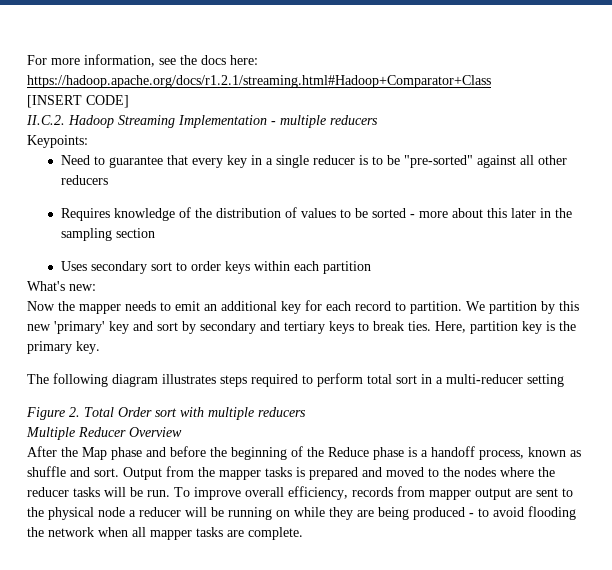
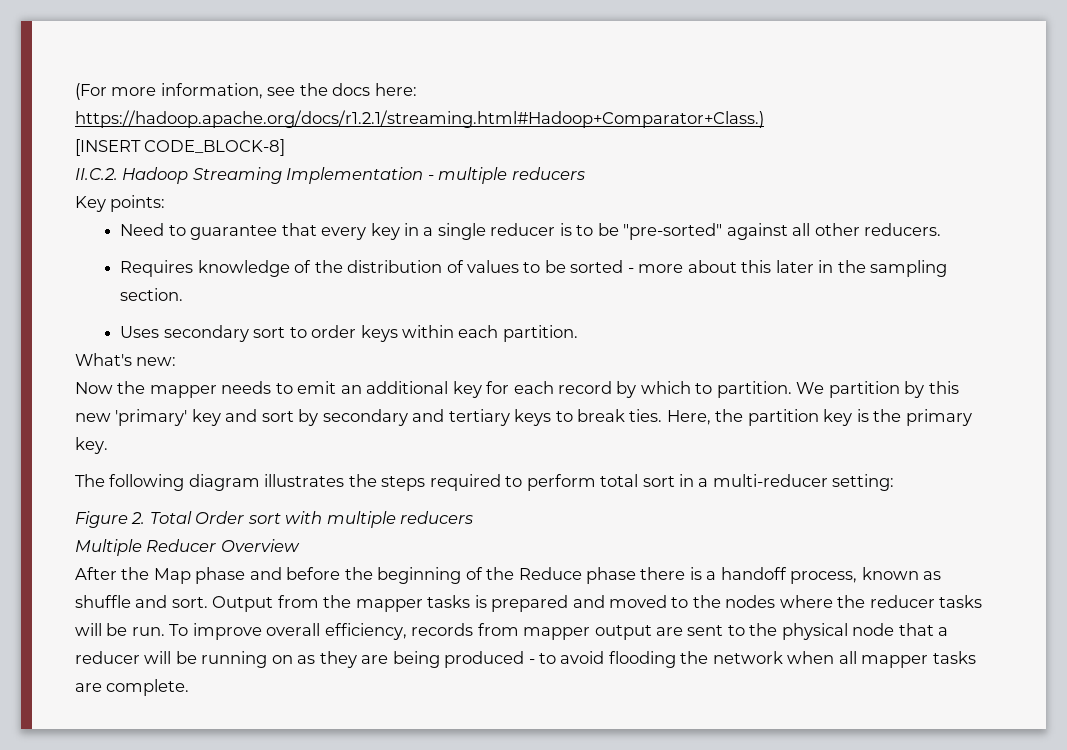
- For more information, see the docs here: https://hadoop.apache.org/docs/r1.2.1/streaming.html#Hadoop+Comparator+Class
+ (For more information, see the docs here: https://hadoop.apache.org/docs/r1.2.1/streaming.html#Hadoop+Comparator+Class.)
- [INSERT CODE]
+ [INSERT CODE_BLOCK-8]
- Keypoints:
+ Key points:
- Need to guarantee that every key in a single reducer is to be "pre-sorted" against all other reducers
+ Need to guarantee that every key in a single reducer is to be "pre-sorted" against all other reducers.
- Requires knowledge of the distribution of values to be sorted - more about this later in the sampling section
+ Requires knowledge of the distribution of values to be sorted - more about this later in the sampling section.
- Uses secondary sort to order keys within each partition
+ Uses secondary sort to order keys within each partition.
- Now the mapper needs to emit an additional key for each record to partition.
+ Now the mapper needs to emit an additional key for each record by which to partition.
- Here, partition key is the primary key.
+ Here, the partition key is the primary key.
- The following diagram illustrates steps required to perform total sort in a multi-reducer setting
+ The following diagram illustrates the steps required to perform total sort in a multi-reducer setting:
- After the Map phase and before the beginning of the Reduce phase is a handoff process, known as shuffle and sort.
+ After the Map phase and before the beginning of the Reduce phase there is a handoff process, known as shuffle and sort.
- To improve overall efficiency, records from mapper output are sent to the physical node a reducer will be running on while they are being produced - to avoid flooding the network when all mapper tasks are complete.
+ To improve overall efficiency, records from mapper output are sent to the physical node that a reducer will be running on as they are being produced - to avoid flooding the network when all mapper tasks are complete.

